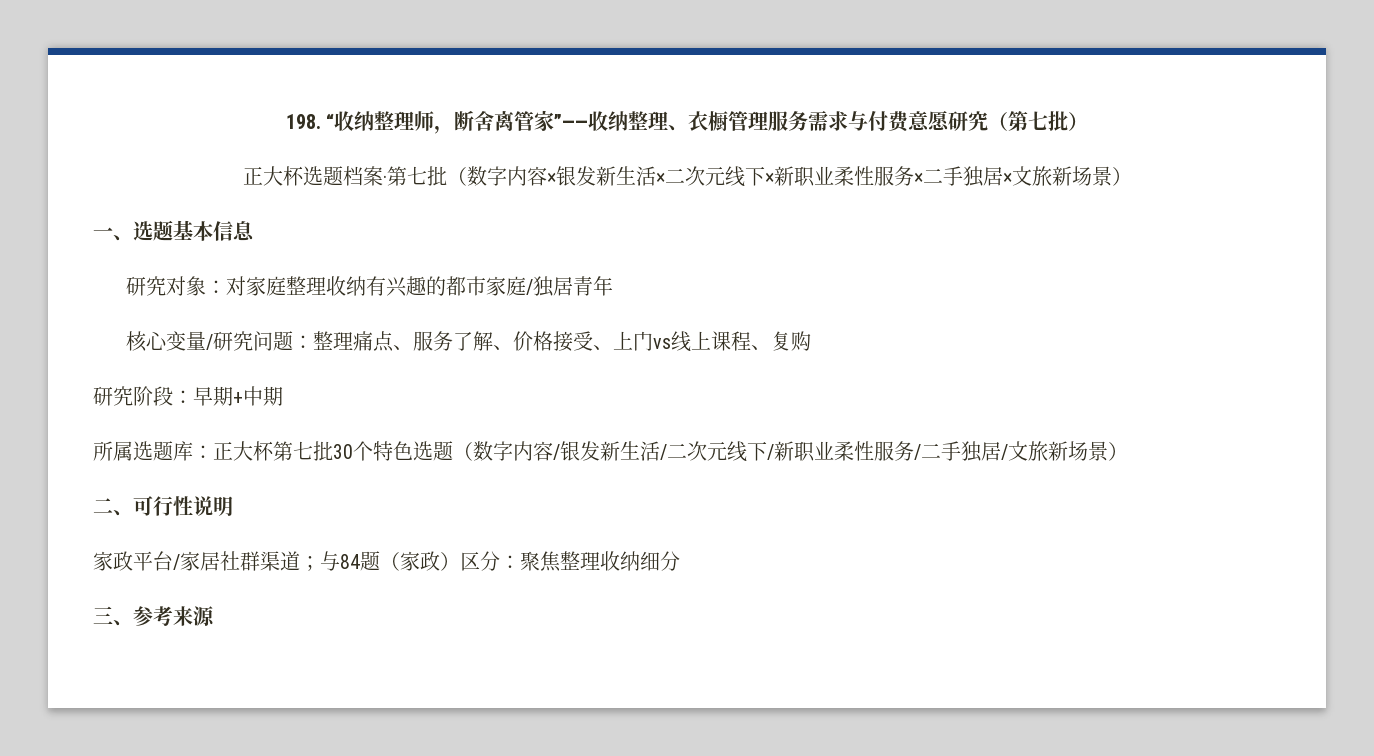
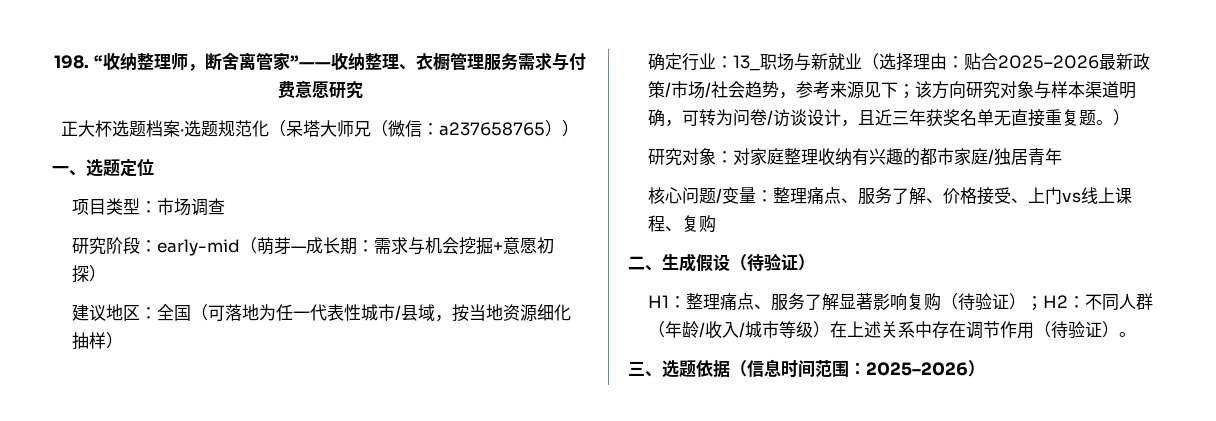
- 198. “收纳整理师，断舍离管家”——收纳整理、衣橱管理服务需求与付费意愿研究（第七批）
+ 198. “收纳整理师，断舍离管家”——收纳整理、衣橱管理服务需求与付费意愿研究
- 正大杯选题档案·第七批（数字内容×银发新生活×二次元线下×新职业柔性服务×二手独居×文旅新场景）
- 一、选题基本信息
+ 正大杯选题档案·选题规范化（呆塔大师兄（微信：a237658765））
+ 一、选题定位
+ 项目类型：市场调查
+ 研究阶段：early-mid（萌芽—成长期：需求与机会挖掘+意愿初探）
+ 建议地区：全国（可落地为任一代表性城市/县域，按当地资源细化抽样）
+ 确定行业：13_职场与新就业（选择理由：贴合2025–2026最新政策/市场/社会趋势，参考来源见下；该方向研究对象与样本渠道明确，可转为问卷/访谈设计，且近三年获奖名单无直接重复题。）
- 核心变量/研究问题：整理痛点、服务了解、价格接受、上门vs线上课程、复购
+ 核心问题/变量：整理痛点、服务了解、价格接受、上门vs线上课程、复购
- 研究阶段：早期+中期
- 所属选题库：正大杯第七批30个特色选题（数字内容/银发新生活/二次元线下/新职业柔性服务/二手独居/文旅新场景）
- 二、可行性说明
- 家政平台/家居社群渠道；与84题（家政）区分：聚焦整理收纳细分
- 三、参考来源
+ 二、生成假设（待验证）
+ H1：整理痛点、服务了解显著影响复购（待验证）；H2：不同人群（年龄/收入/城市等级）在上述关系中存在调节作用（待验证）。
+ 三、选题依据（信息时间范围：2025–2026）

